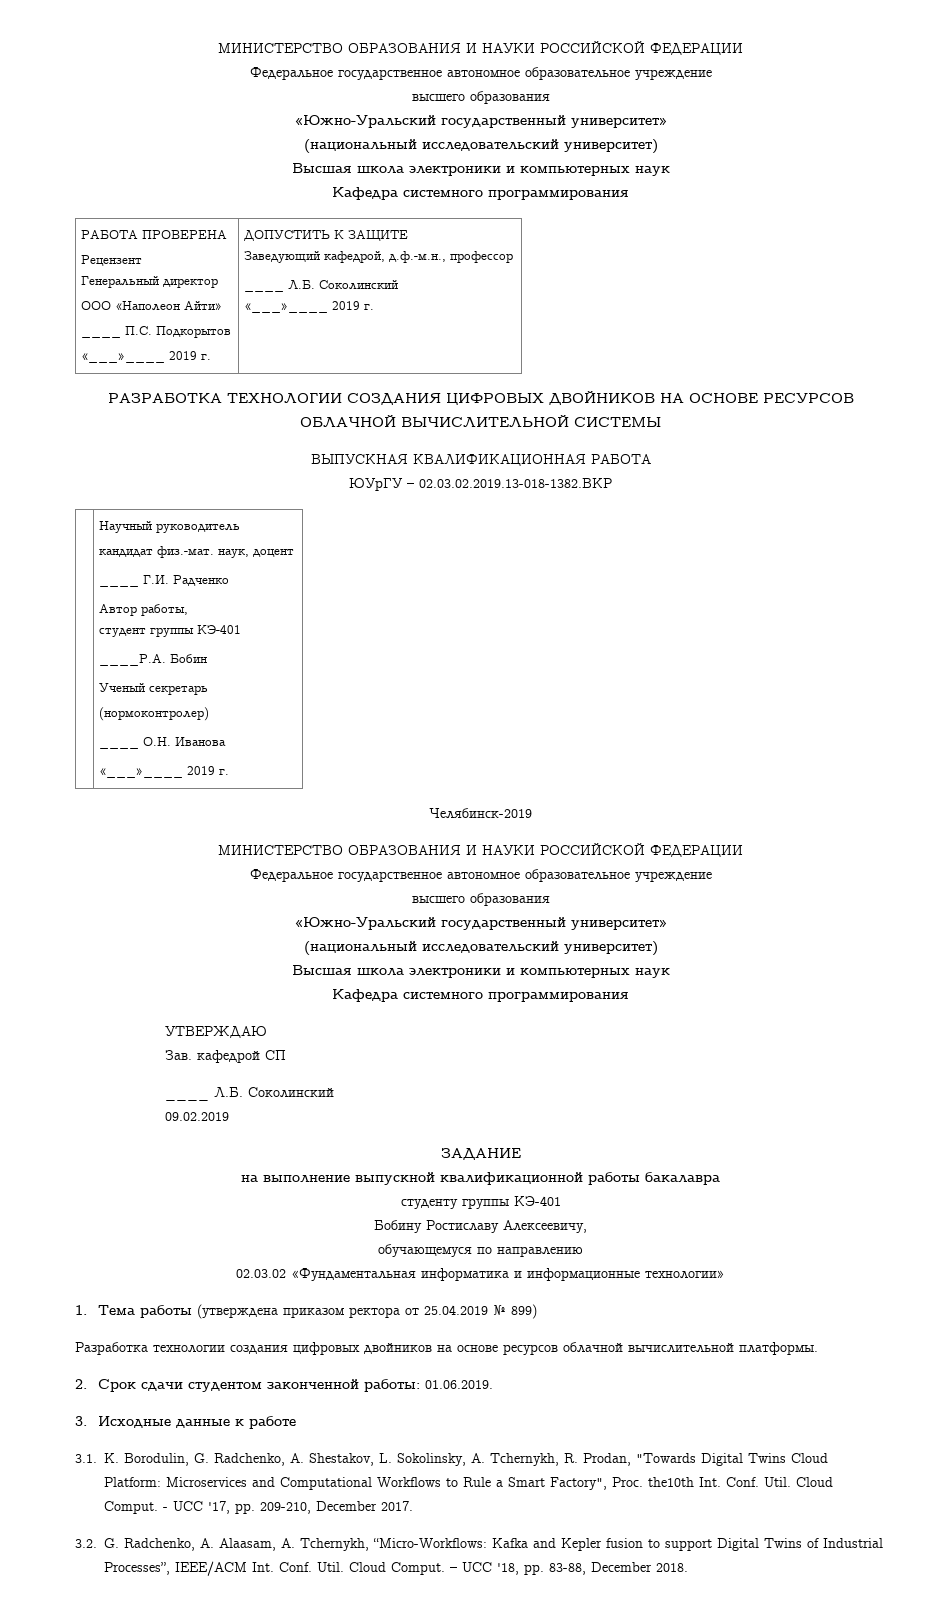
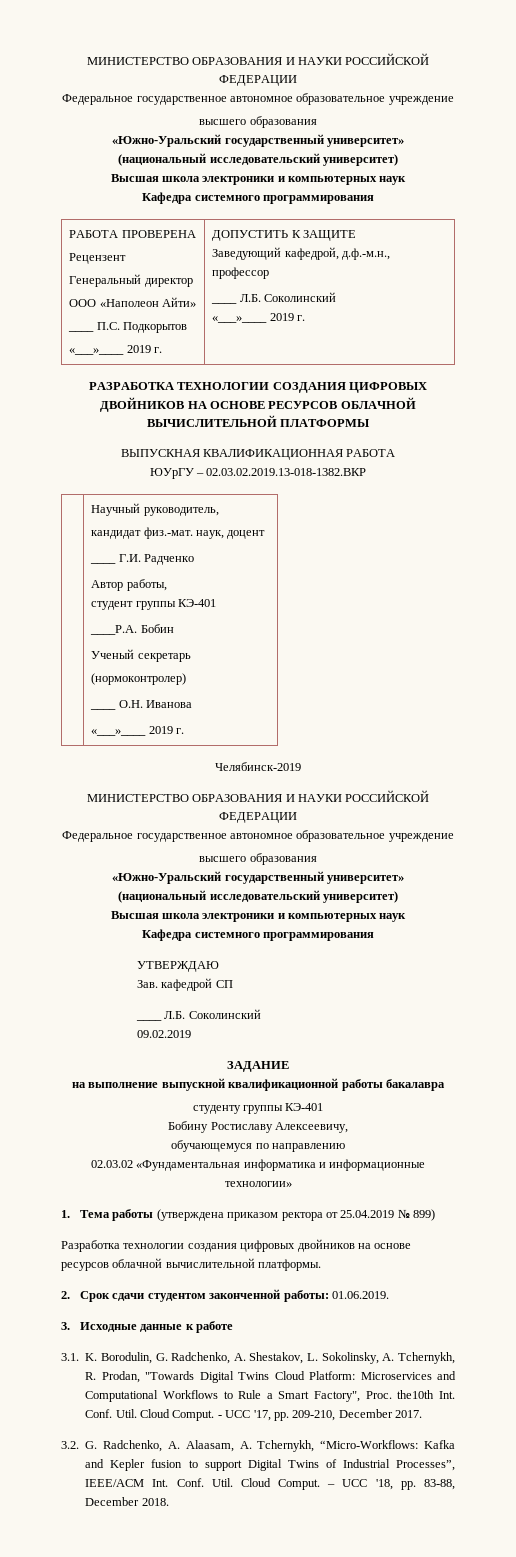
- РАЗРАБОТКА ТЕХНОЛОГИИ СОЗДАНИЯ ЦИФРОВЫХ ДВОЙНИКОВ НА ОСНОВЕ РЕСУРСОВ ОБЛАЧНОЙ ВЫЧИСЛИТЕЛЬНОЙ СИСТЕМЫ
+ РАЗРАБОТКА ТЕХНОЛОГИИ СОЗДАНИЯ ЦИФРОВЫХ ДВОЙНИКОВ НА ОСНОВЕ РЕСУРСОВ ОБЛАЧНОЙ ВЫЧИСЛИТЕЛЬНОЙ ПЛАТФОРМЫ
- | Научный руководитель
+ | Научный руководитель,

